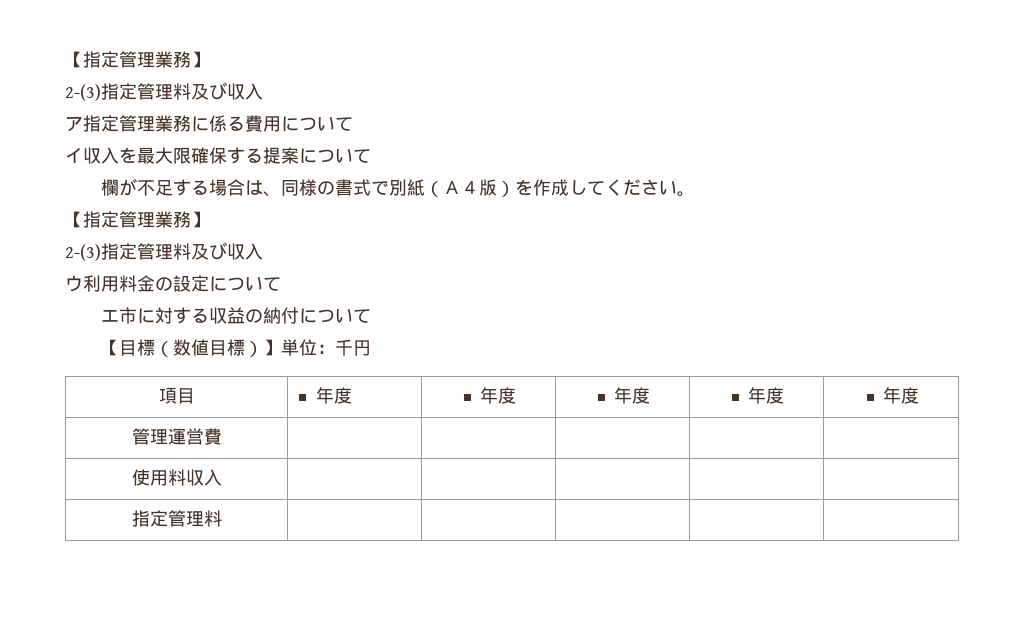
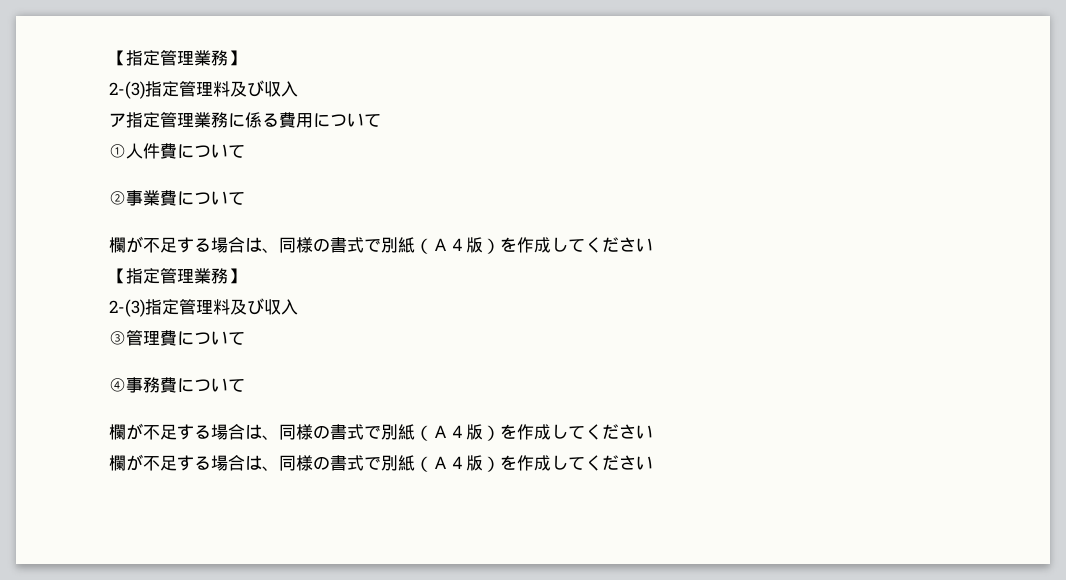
- イ収入を最大限確保する提案について
- 欄が不足する場合は、同様の書式で別紙（Ａ４版）を作成してください。
+ ①人件費について
+ ②事業費について
+ 欄が不足する場合は、同様の書式で別紙（Ａ４版）を作成してください
- ウ利用料金の設定について
- エ市に対する収益の納付について
- 【目標（数値目標）】単位：千円
- 項目 | 年度 | 年度 | 年度 | 年度 | 年度
- 管理運営費 | | | | |
- 使用料収入 | | | | |
- 指定管理料 | | | | |
+ ③管理費について
+ ④事務費について
+ 欄が不足する場合は、同様の書式で別紙（Ａ４版）を作成してください
+ 欄が不足する場合は、同様の書式で別紙（Ａ４版）を作成してください

